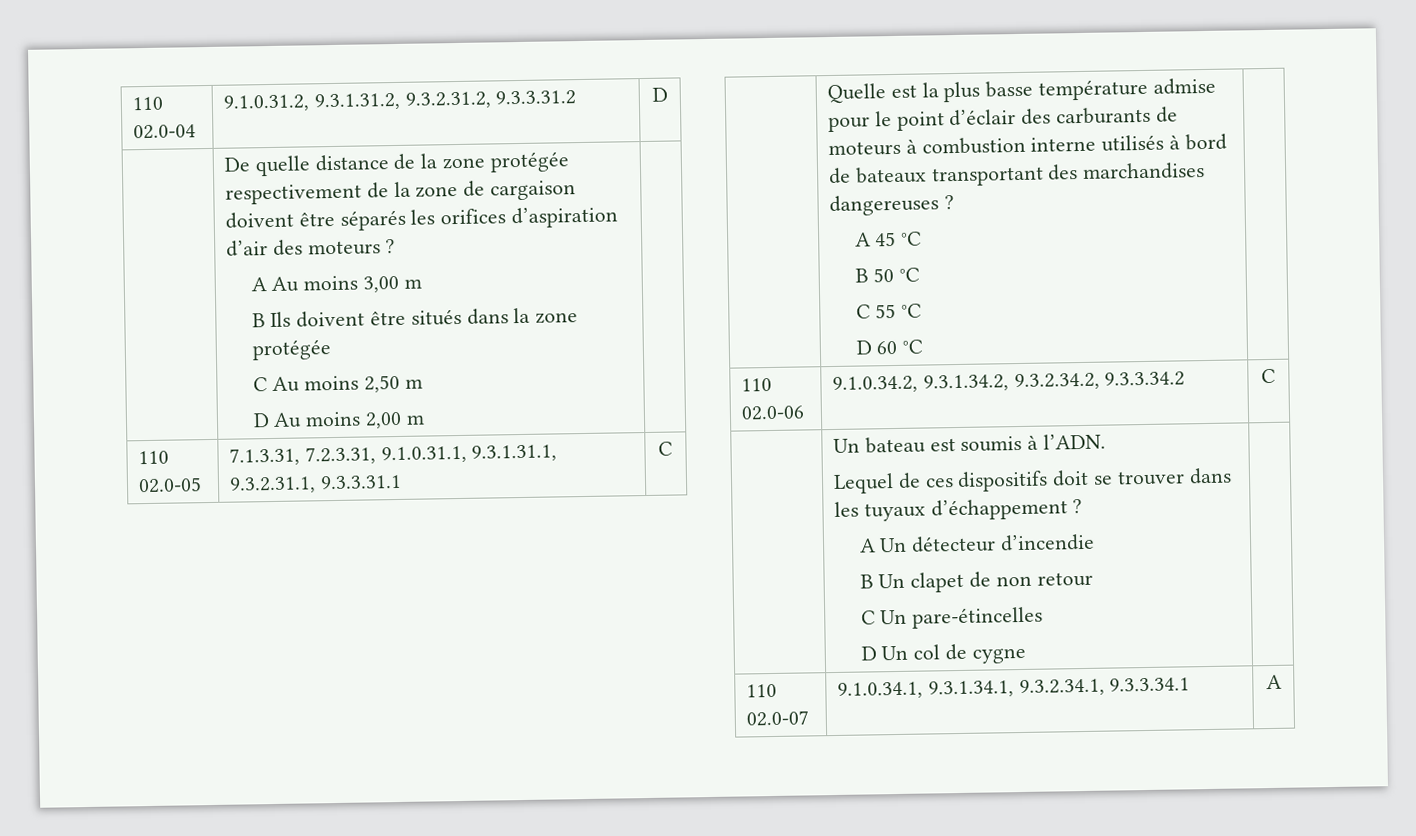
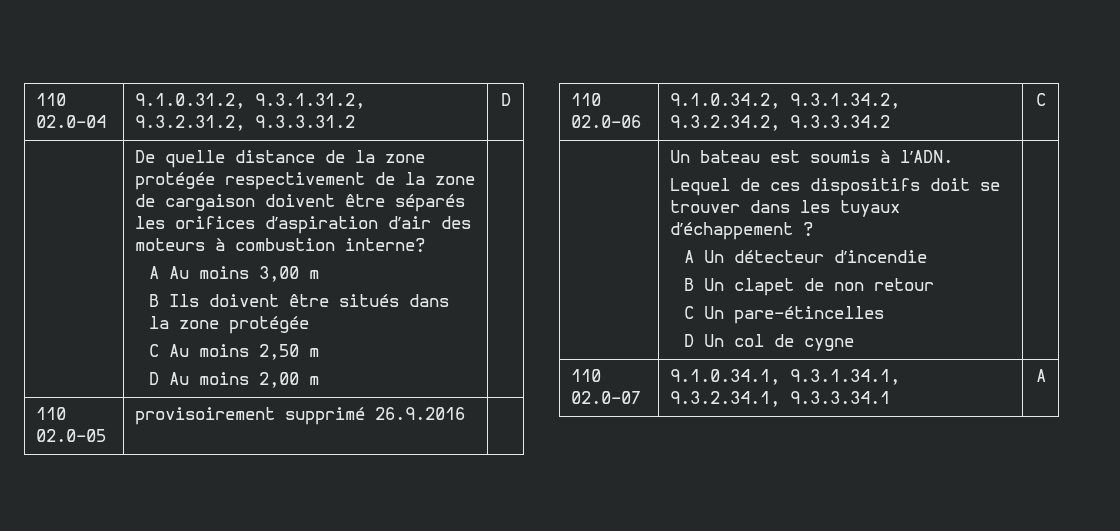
- De quelle distance de la zone protégée respectivement de la zone de cargaison doivent être séparés les orifices d’aspiration d’air des moteurs ?
+ De quelle distance de la zone protégée respectivement de la zone de cargaison doivent être séparés les orifices d’aspiration d’air des moteurs à combustion interne?
- 110 02.0-05 | 7.1.3.31, 7.2.3.31, 9.1.0.31.1, 9.3.1.31.1, 9.3.2.31.1, 9.3.3.31.1 | C
- | Quelle est la plus basse température admise pour le point d’éclair des carburants de moteurs à combustion interne utilisés à bord de bateaux transportant des marchandises dangereuses ?
- A 45 °C
- B 50 °C
- C 55 °C
- D 60 °C |
+ 110 02.0-05 | provisoirement supprimé 26.9.2016 |

